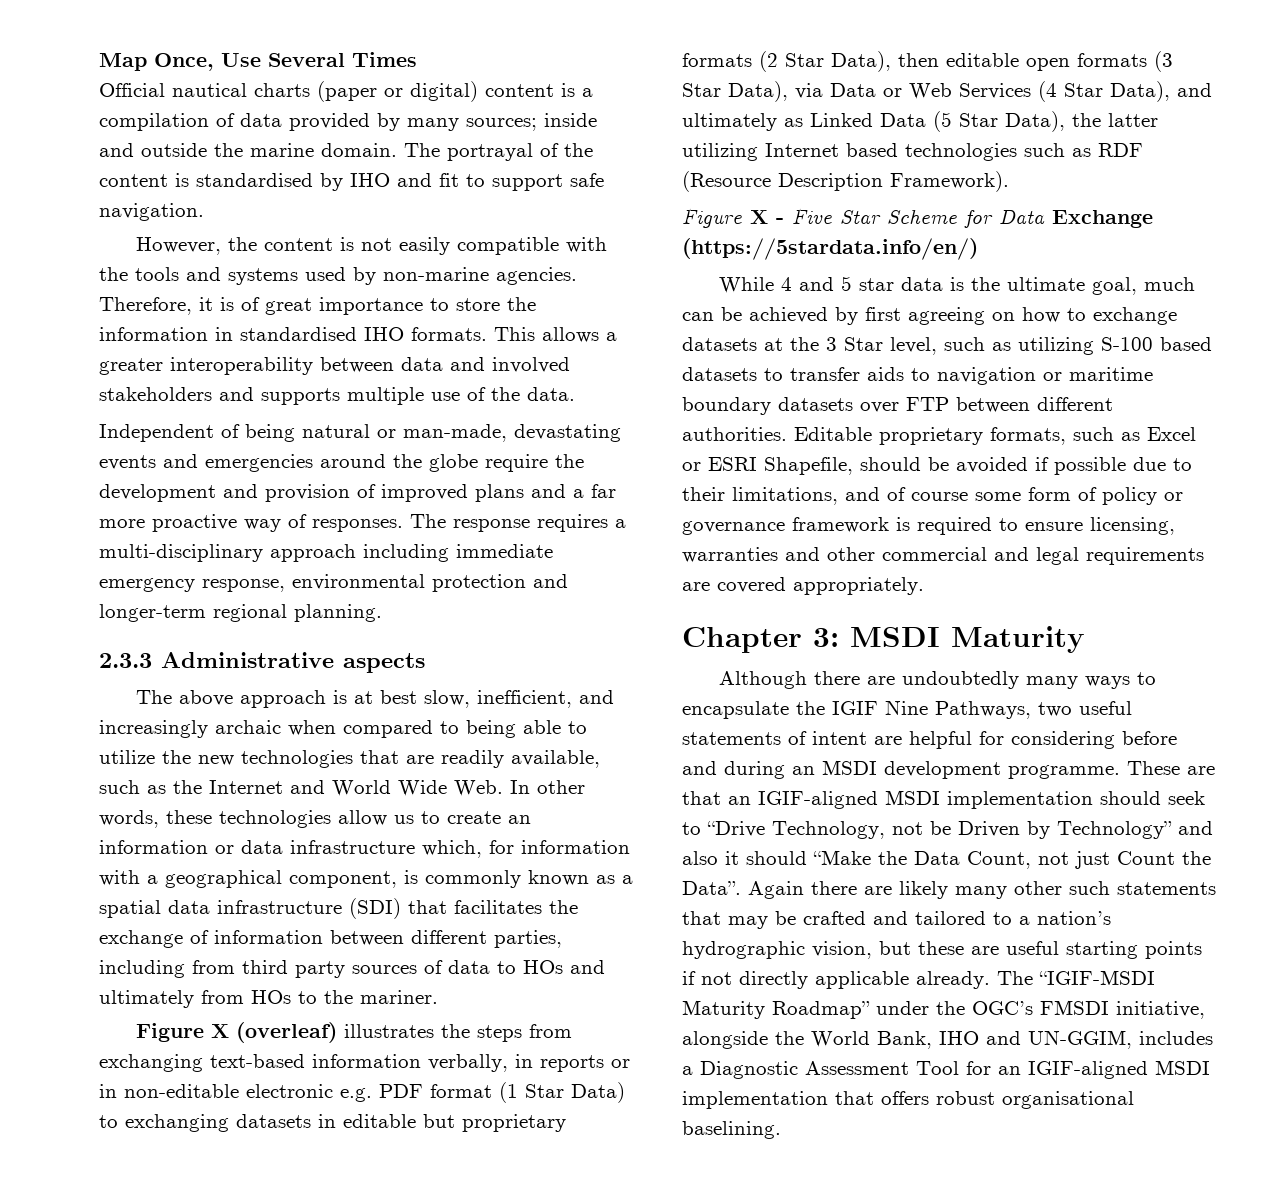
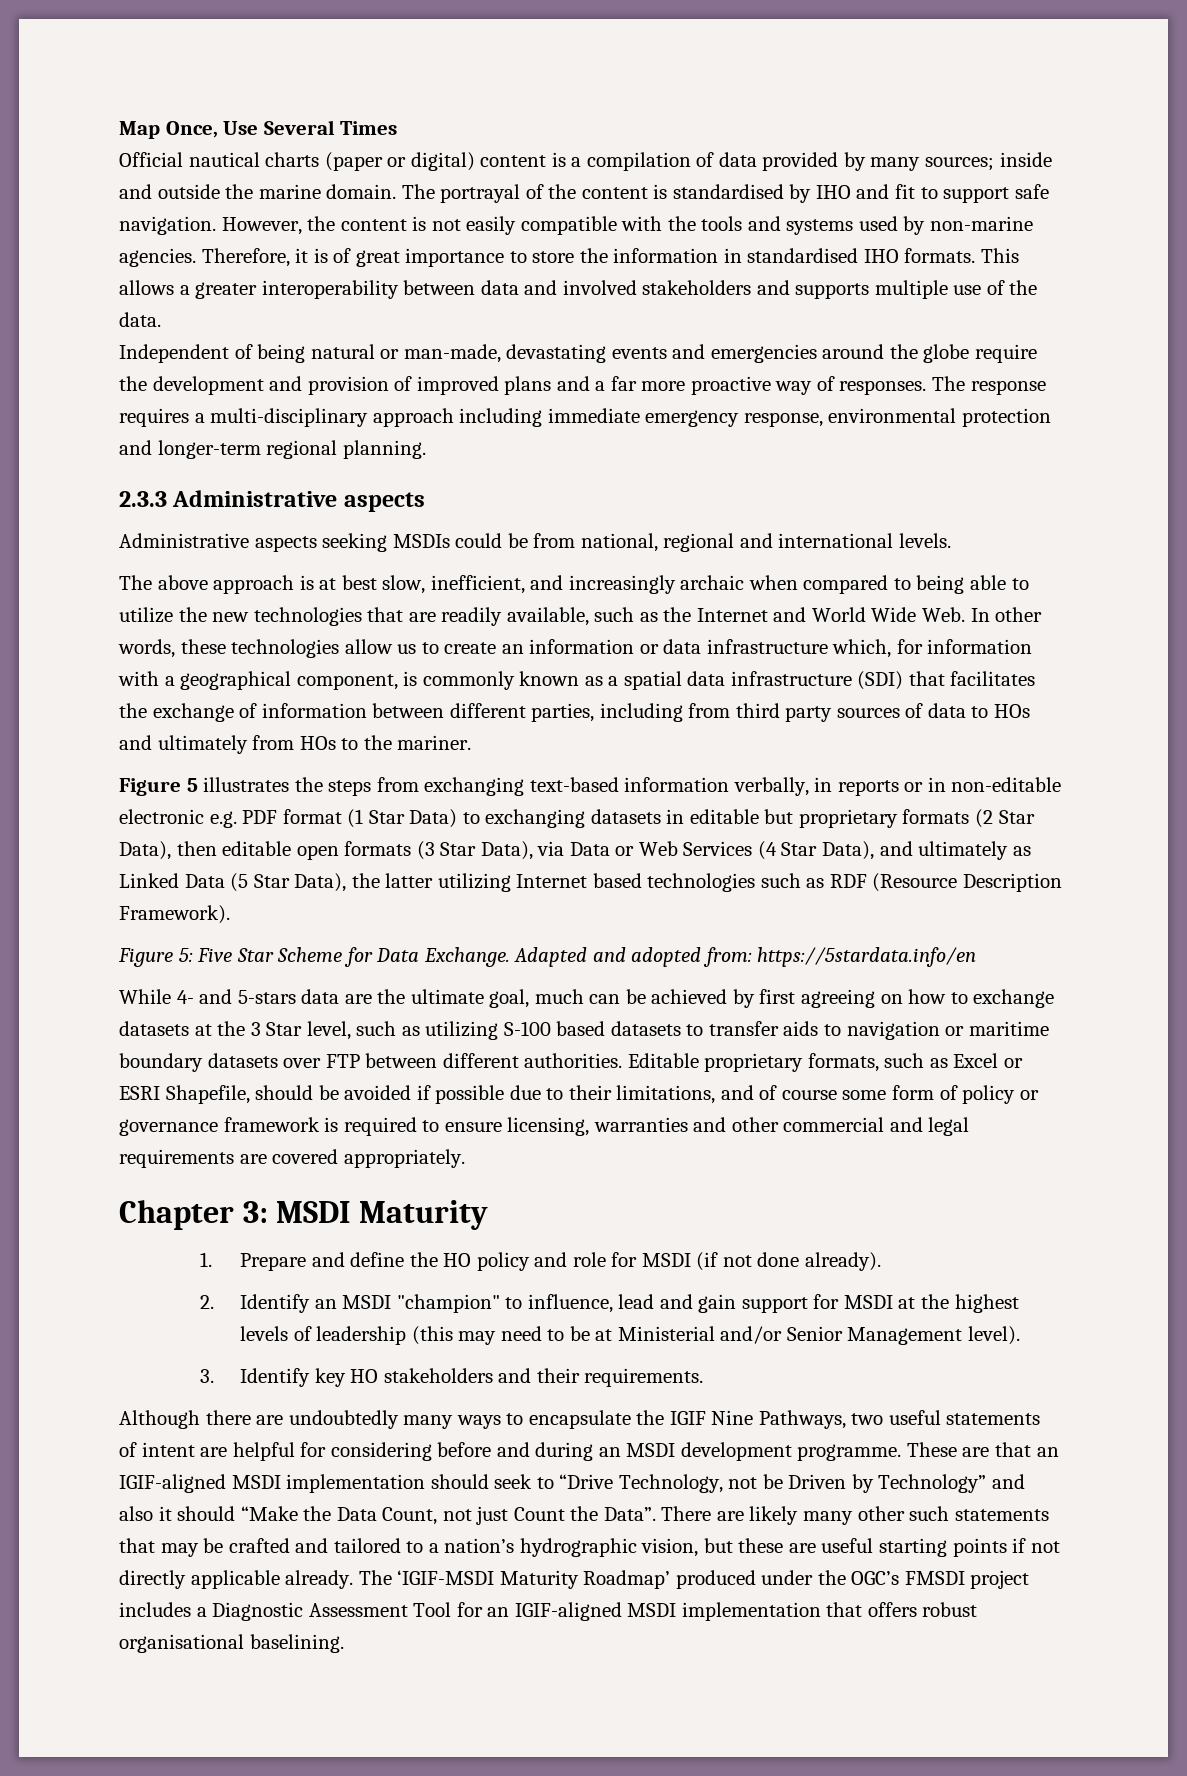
- The portrayal of the content is standardised by IHO and fit to support safe navigation.
- However, the content is not easily compatible with the tools and systems used by non-marine agencies.
+ The portrayal of the content is standardised by IHO and fit to support safe navigation. However, the content is not easily compatible with the tools and systems used by non-marine agencies.
+ Administrative aspects seeking MSDIs could be from national, regional and international levels.
- Figure X (overleaf) illustrates the steps from exchanging text-based information verbally, in reports or in non-editable electronic e.g. PDF format (1 Star Data) to exchanging datasets in editable but proprietary formats (2 Star Data), then editable open formats (3 Star Data), via Data or Web Services (4 Star Data), and ultimately as Linked Data (5 Star Data), the latter utilizing Internet based technologies such as RDF (Resource Description Framework).
+ Figure 5 illustrates the steps from exchanging text-based information verbally, in reports or in non-editable electronic e.g. PDF format (1 Star Data) to exchanging datasets in editable but proprietary formats (2 Star Data), then editable open formats (3 Star Data), via Data or Web Services (4 Star Data), and ultimately as Linked Data (5 Star Data), the latter utilizing Internet based technologies such as RDF (Resource Description Framework).
- Figure X - Five Star Scheme for Data Exchange (https://5stardata.info/en/)
- While 4 and 5 star data is the ultimate goal, much can be achieved by first agreeing on how to exchange datasets at the 3 Star level, such as utilizing S-100 based datasets to transfer aids to navigation or maritime boundary datasets over FTP between different authorities.
+ Figure 5: Five Star Scheme for Data Exchange. Adapted and adopted from: https://5stardata.info/en
+ While 4- and 5-stars data are the ultimate goal, much can be achieved by first agreeing on how to exchange datasets at the 3 Star level, such as utilizing S-100 based datasets to transfer aids to navigation or maritime boundary datasets over FTP between different authorities.
+ 1. Prepare and define the HO policy and role for MSDI (if not done already).
+ 2. Identify an MSDI "champion" to influence, lead and gain support for MSDI at the highest levels of leadership (this may need to be at Ministerial and/or Senior Management level).
+ 3. Identify key HO stakeholders and their requirements.
- Again there are likely many other such statements that may be crafted and tailored to a nation’s hydrographic vision, but these are useful starting points if not directly applicable already.
+ There are likely many other such statements that may be crafted and tailored to a nation’s hydrographic vision, but these are useful starting points if not directly applicable already.
- The “IGIF-MSDI Maturity Roadmap” under the OGC’s FMSDI initiative, alongside the World Bank, IHO and UN-GGIM, includes a Diagnostic Assessment Tool for an IGIF-aligned MSDI implementation that offers robust organisational baselining.
+ The ‘IGIF-MSDI Maturity Roadmap’ produced under the OGC’s FMSDI project includes a Diagnostic Assessment Tool for an IGIF-aligned MSDI implementation that offers robust organisational baselining.

